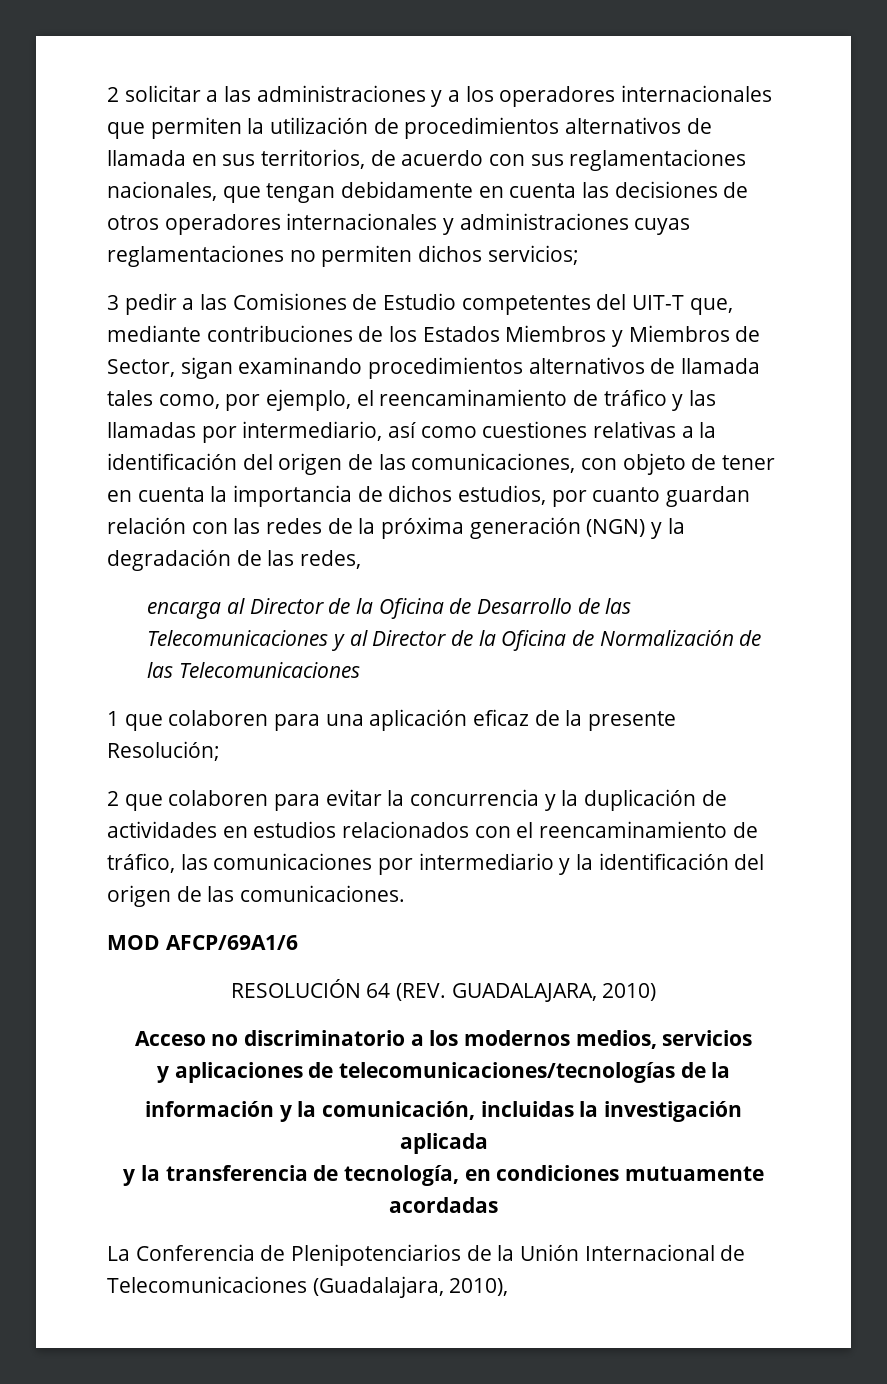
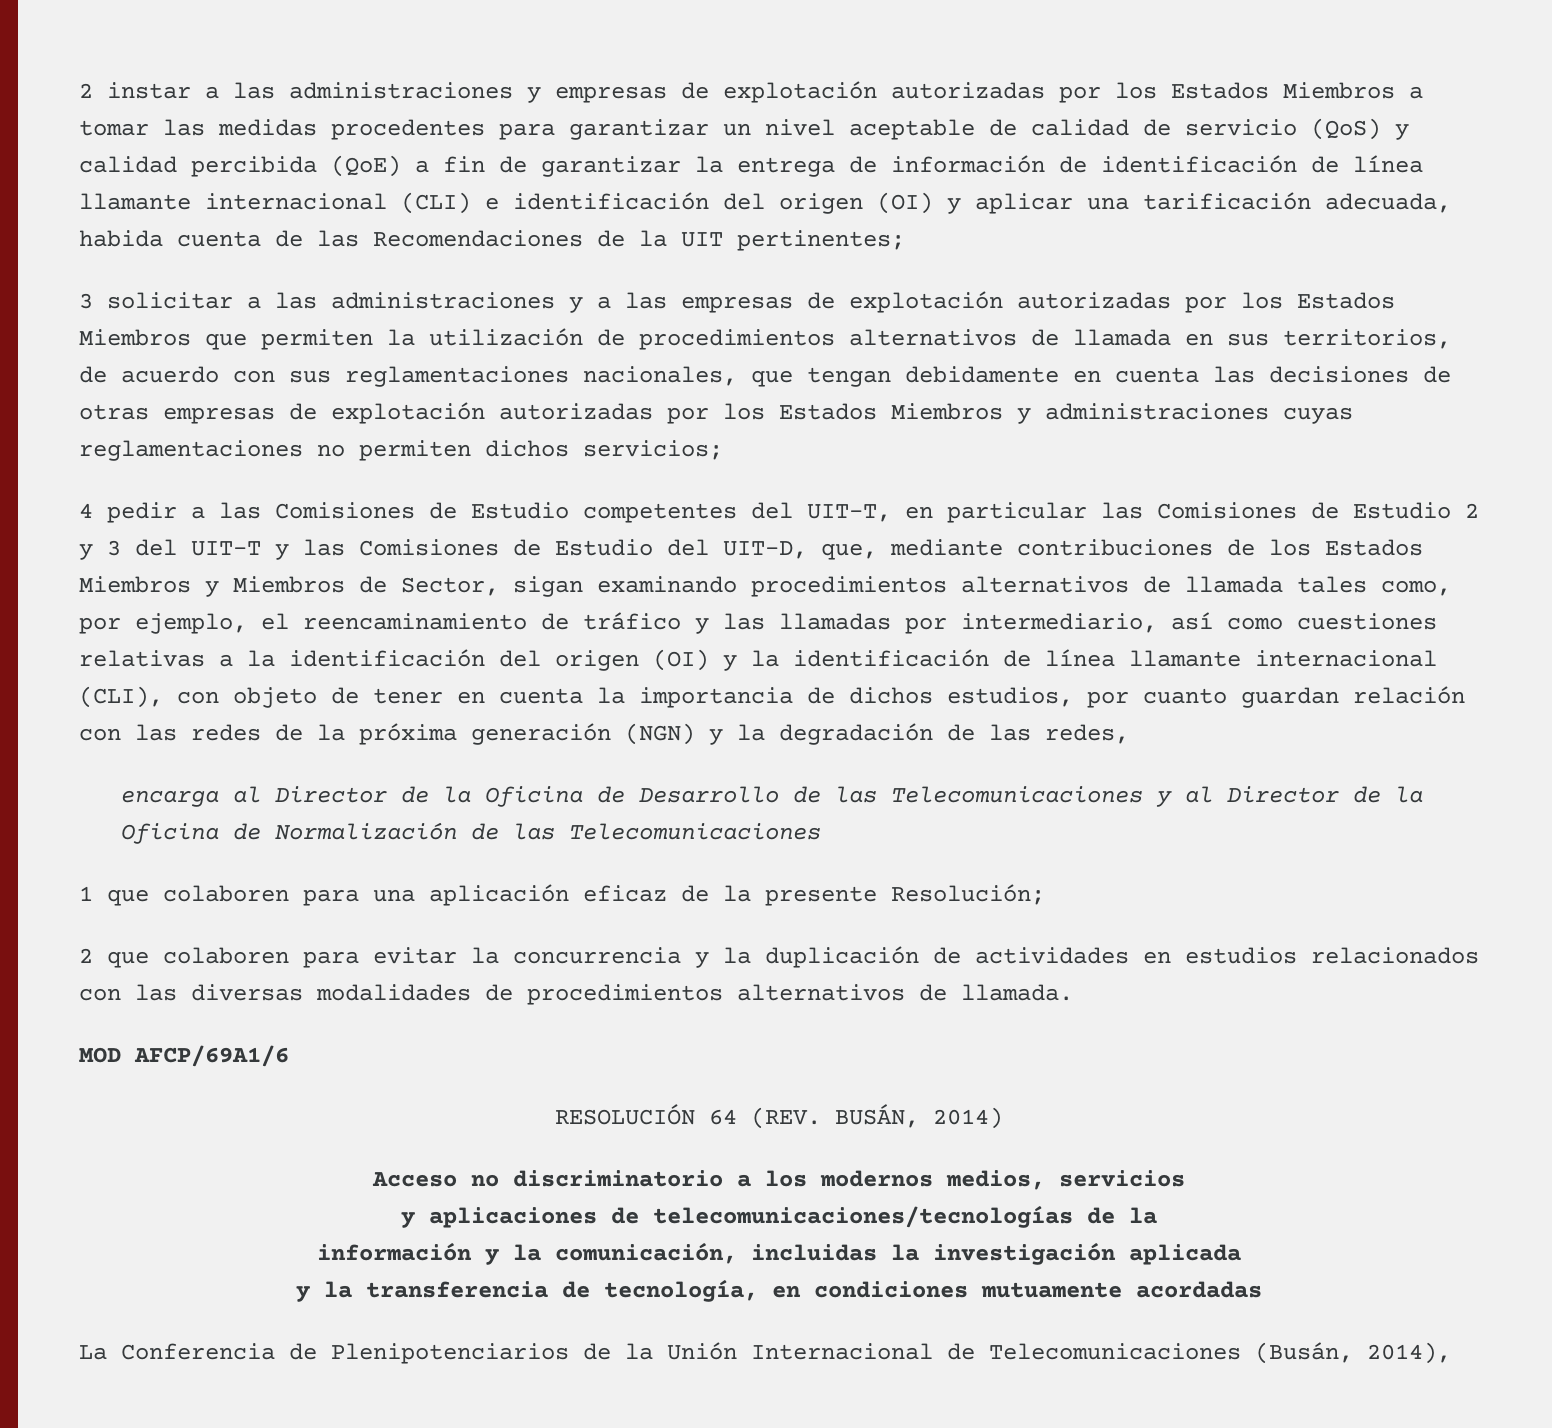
- 2 solicitar a las administraciones y a los operadores internacionales que permiten la utilización de procedimientos alternativos de llamada en sus territorios, de acuerdo con sus reglamentaciones nacionales, que tengan debidamente en cuenta las decisiones de otros operadores internacionales y administraciones cuyas reglamentaciones no permiten dichos servicios;
+ 2 instar a las administraciones y empresas de explotación autorizadas por los Estados Miembros a tomar las medidas procedentes para garantizar un nivel aceptable de calidad de servicio (QoS) y calidad percibida (QoE) a fin de garantizar la entrega de información de identificación de línea llamante internacional (CLI) e identificación del origen (OI) y aplicar una tarificación adecuada, habida cuenta de las Recomendaciones de la UIT pertinentes;
+ 3 solicitar a las administraciones y a las empresas de explotación autorizadas por los Estados Miembros que permiten la utilización de procedimientos alternativos de llamada en sus territorios, de acuerdo con sus reglamentaciones nacionales, que tengan debidamente en cuenta las decisiones de otras empresas de explotación autorizadas por los Estados Miembros y administraciones cuyas reglamentaciones no permiten dichos servicios;
- 3 pedir a las Comisiones de Estudio competentes del UIT-T que, mediante contribuciones de los Estados Miembros y Miembros de Sector, sigan examinando procedimientos alternativos de llamada tales como, por ejemplo, el reencaminamiento de tráfico y las llamadas por intermediario, así como cuestiones relativas a la identificación del origen de las comunicaciones, con objeto de tener en cuenta la importancia de dichos estudios, por cuanto guardan relación con las redes de la próxima generación (NGN) y la degradación de las redes,
+ 4 pedir a las Comisiones de Estudio competentes del UIT-T, en particular las Comisiones de Estudio 2 y 3 del UIT-T y las Comisiones de Estudio del UIT-D, que, mediante contribuciones de los Estados Miembros y Miembros de Sector, sigan examinando procedimientos alternativos de llamada tales como, por ejemplo, el reencaminamiento de tráfico y las llamadas por intermediario, así como cuestiones relativas a la identificación del origen (OI) y la identificación de línea llamante internacional (CLI), con objeto de tener en cuenta la importancia de dichos estudios, por cuanto guardan relación con las redes de la próxima generación (NGN) y la degradación de las redes,
- 2 que colaboren para evitar la concurrencia y la duplicación de actividades en estudios relacionados con el reencaminamiento de tráfico, las comunicaciones por intermediario y la identificación del origen de las comunicaciones.
+ 2 que colaboren para evitar la concurrencia y la duplicación de actividades en estudios relacionados con las diversas modalidades de procedimientos alternativos de llamada.
- RESOLUCIÓN 64 (REV. GUADALAJARA, 2010)
+ RESOLUCIÓN 64 (REV. BUSÁN, 2014)
- La Conferencia de Plenipotenciarios de la Unión Internacional de Telecomunicaciones (Guadalajara, 2010),
+ La Conferencia de Plenipotenciarios de la Unión Internacional de Telecomunicaciones (Busán, 2014),

